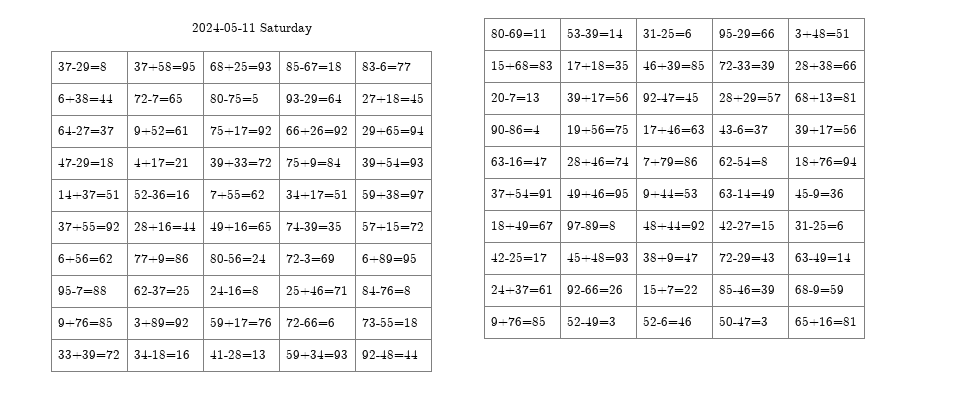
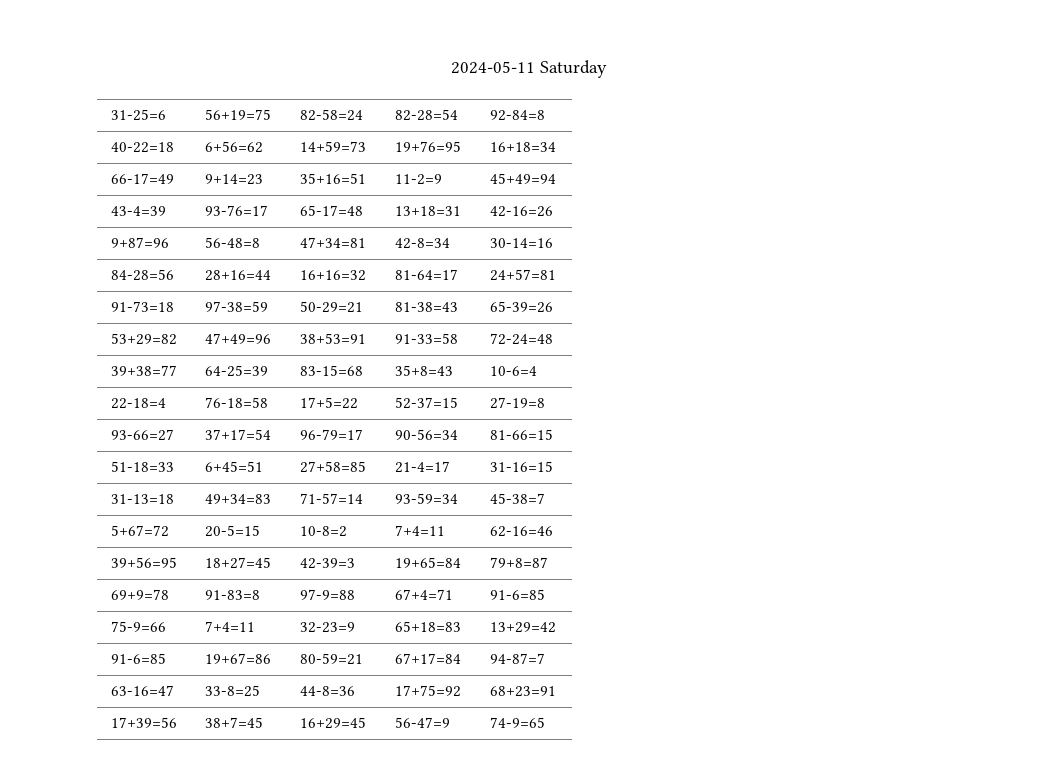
- 37-29=8 | 37+58=95 | 68+25=93 | 85-67=18 | 83-6=77
- 6+38=44 | 72-7=65 | 80-75=5 | 93-29=64 | 27+18=45
- 64-27=37 | 9+52=61 | 75+17=92 | 66+26=92 | 29+65=94
- 47-29=18 | 4+17=21 | 39+33=72 | 75+9=84 | 39+54=93
- 14+37=51 | 52-36=16 | 7+55=62 | 34+17=51 | 59+38=97
- 37+55=92 | 28+16=44 | 49+16=65 | 74-39=35 | 57+15=72
- 6+56=62 | 77+9=86 | 80-56=24 | 72-3=69 | 6+89=95
- 95-7=88 | 62-37=25 | 24-16=8 | 25+46=71 | 84-76=8
- 9+76=85 | 3+89=92 | 59+17=76 | 72-66=6 | 73-55=18
- 33+39=72 | 34-18=16 | 41-28=13 | 59+34=93 | 92-48=44
- 80-69=11 | 53-39=14 | 31-25=6 | 95-29=66 | 3+48=51
- 15+68=83 | 17+18=35 | 46+39=85 | 72-33=39 | 28+38=66
- 20-7=13 | 39+17=56 | 92-47=45 | 28+29=57 | 68+13=81
- 90-86=4 | 19+56=75 | 17+46=63 | 43-6=37 | 39+17=56
- 63-16=47 | 28+46=74 | 7+79=86 | 62-54=8 | 18+76=94
- 37+54=91 | 49+46=95 | 9+44=53 | 63-14=49 | 45-9=36
- 18+49=67 | 97-89=8 | 48+44=92 | 42-27=15 | 31-25=6
- 42-25=17 | 45+48=93 | 38+9=47 | 72-29=43 | 63-49=14
- 24+37=61 | 92-66=26 | 15+7=22 | 85-46=39 | 68-9=59
- 9+76=85 | 52-49=3 | 52-6=46 | 50-47=3 | 65+16=81
+ 31-25=6 | 56+19=75 | 82-58=24 | 82-28=54 | 92-84=8
+ 40-22=18 | 6+56=62 | 14+59=73 | 19+76=95 | 16+18=34
+ 66-17=49 | 9+14=23 | 35+16=51 | 11-2=9 | 45+49=94
+ 43-4=39 | 93-76=17 | 65-17=48 | 13+18=31 | 42-16=26
+ 9+87=96 | 56-48=8 | 47+34=81 | 42-8=34 | 30-14=16
+ 84-28=56 | 28+16=44 | 16+16=32 | 81-64=17 | 24+57=81
+ 91-73=18 | 97-38=59 | 50-29=21 | 81-38=43 | 65-39=26
+ 53+29=82 | 47+49=96 | 38+53=91 | 91-33=58 | 72-24=48
+ 39+38=77 | 64-25=39 | 83-15=68 | 35+8=43 | 10-6=4
+ 22-18=4 | 76-18=58 | 17+5=22 | 52-37=15 | 27-19=8
+ 93-66=27 | 37+17=54 | 96-79=17 | 90-56=34 | 81-66=15
+ 51-18=33 | 6+45=51 | 27+58=85 | 21-4=17 | 31-16=15
+ 31-13=18 | 49+34=83 | 71-57=14 | 93-59=34 | 45-38=7
+ 5+67=72 | 20-5=15 | 10-8=2 | 7+4=11 | 62-16=46
+ 39+56=95 | 18+27=45 | 42-39=3 | 19+65=84 | 79+8=87
+ 69+9=78 | 91-83=8 | 97-9=88 | 67+4=71 | 91-6=85
+ 75-9=66 | 7+4=11 | 32-23=9 | 65+18=83 | 13+29=42
+ 91-6=85 | 19+67=86 | 80-59=21 | 67+17=84 | 94-87=7
+ 63-16=47 | 33-8=25 | 44-8=36 | 17+75=92 | 68+23=91
+ 17+39=56 | 38+7=45 | 16+29=45 | 56-47=9 | 74-9=65

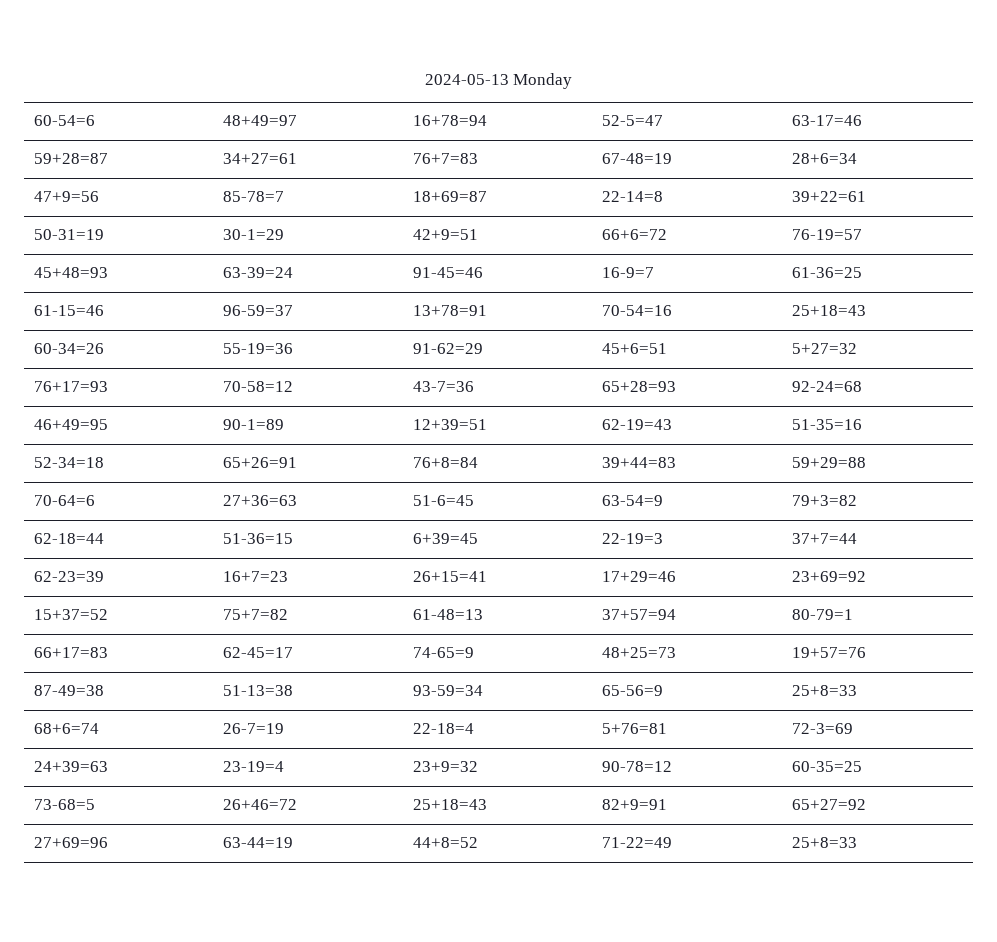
- 2024-05-11 Saturday
- 31-25=6 | 56+19=75 | 82-58=24 | 82-28=54 | 92-84=8
- 40-22=18 | 6+56=62 | 14+59=73 | 19+76=95 | 16+18=34
- 66-17=49 | 9+14=23 | 35+16=51 | 11-2=9 | 45+49=94
- 43-4=39 | 93-76=17 | 65-17=48 | 13+18=31 | 42-16=26
- 9+87=96 | 56-48=8 | 47+34=81 | 42-8=34 | 30-14=16
- 84-28=56 | 28+16=44 | 16+16=32 | 81-64=17 | 24+57=81
- 91-73=18 | 97-38=59 | 50-29=21 | 81-38=43 | 65-39=26
- 53+29=82 | 47+49=96 | 38+53=91 | 91-33=58 | 72-24=48
- 39+38=77 | 64-25=39 | 83-15=68 | 35+8=43 | 10-6=4
- 22-18=4 | 76-18=58 | 17+5=22 | 52-37=15 | 27-19=8
- 93-66=27 | 37+17=54 | 96-79=17 | 90-56=34 | 81-66=15
- 51-18=33 | 6+45=51 | 27+58=85 | 21-4=17 | 31-16=15
- 31-13=18 | 49+34=83 | 71-57=14 | 93-59=34 | 45-38=7
- 5+67=72 | 20-5=15 | 10-8=2 | 7+4=11 | 62-16=46
- 39+56=95 | 18+27=45 | 42-39=3 | 19+65=84 | 79+8=87
- 69+9=78 | 91-83=8 | 97-9=88 | 67+4=71 | 91-6=85
- 75-9=66 | 7+4=11 | 32-23=9 | 65+18=83 | 13+29=42
- 91-6=85 | 19+67=86 | 80-59=21 | 67+17=84 | 94-87=7
- 63-16=47 | 33-8=25 | 44-8=36 | 17+75=92 | 68+23=91
- 17+39=56 | 38+7=45 | 16+29=45 | 56-47=9 | 74-9=65
+ 2024-05-13 Monday
+ 60-54=6 | 48+49=97 | 16+78=94 | 52-5=47 | 63-17=46
+ 59+28=87 | 34+27=61 | 76+7=83 | 67-48=19 | 28+6=34
+ 47+9=56 | 85-78=7 | 18+69=87 | 22-14=8 | 39+22=61
+ 50-31=19 | 30-1=29 | 42+9=51 | 66+6=72 | 76-19=57
+ 45+48=93 | 63-39=24 | 91-45=46 | 16-9=7 | 61-36=25
+ 61-15=46 | 96-59=37 | 13+78=91 | 70-54=16 | 25+18=43
+ 60-34=26 | 55-19=36 | 91-62=29 | 45+6=51 | 5+27=32
+ 76+17=93 | 70-58=12 | 43-7=36 | 65+28=93 | 92-24=68
+ 46+49=95 | 90-1=89 | 12+39=51 | 62-19=43 | 51-35=16
+ 52-34=18 | 65+26=91 | 76+8=84 | 39+44=83 | 59+29=88
+ 70-64=6 | 27+36=63 | 51-6=45 | 63-54=9 | 79+3=82
+ 62-18=44 | 51-36=15 | 6+39=45 | 22-19=3 | 37+7=44
+ 62-23=39 | 16+7=23 | 26+15=41 | 17+29=46 | 23+69=92
+ 15+37=52 | 75+7=82 | 61-48=13 | 37+57=94 | 80-79=1
+ 66+17=83 | 62-45=17 | 74-65=9 | 48+25=73 | 19+57=76
+ 87-49=38 | 51-13=38 | 93-59=34 | 65-56=9 | 25+8=33
+ 68+6=74 | 26-7=19 | 22-18=4 | 5+76=81 | 72-3=69
+ 24+39=63 | 23-19=4 | 23+9=32 | 90-78=12 | 60-35=25
+ 73-68=5 | 26+46=72 | 25+18=43 | 82+9=91 | 65+27=92
+ 27+69=96 | 63-44=19 | 44+8=52 | 71-22=49 | 25+8=33

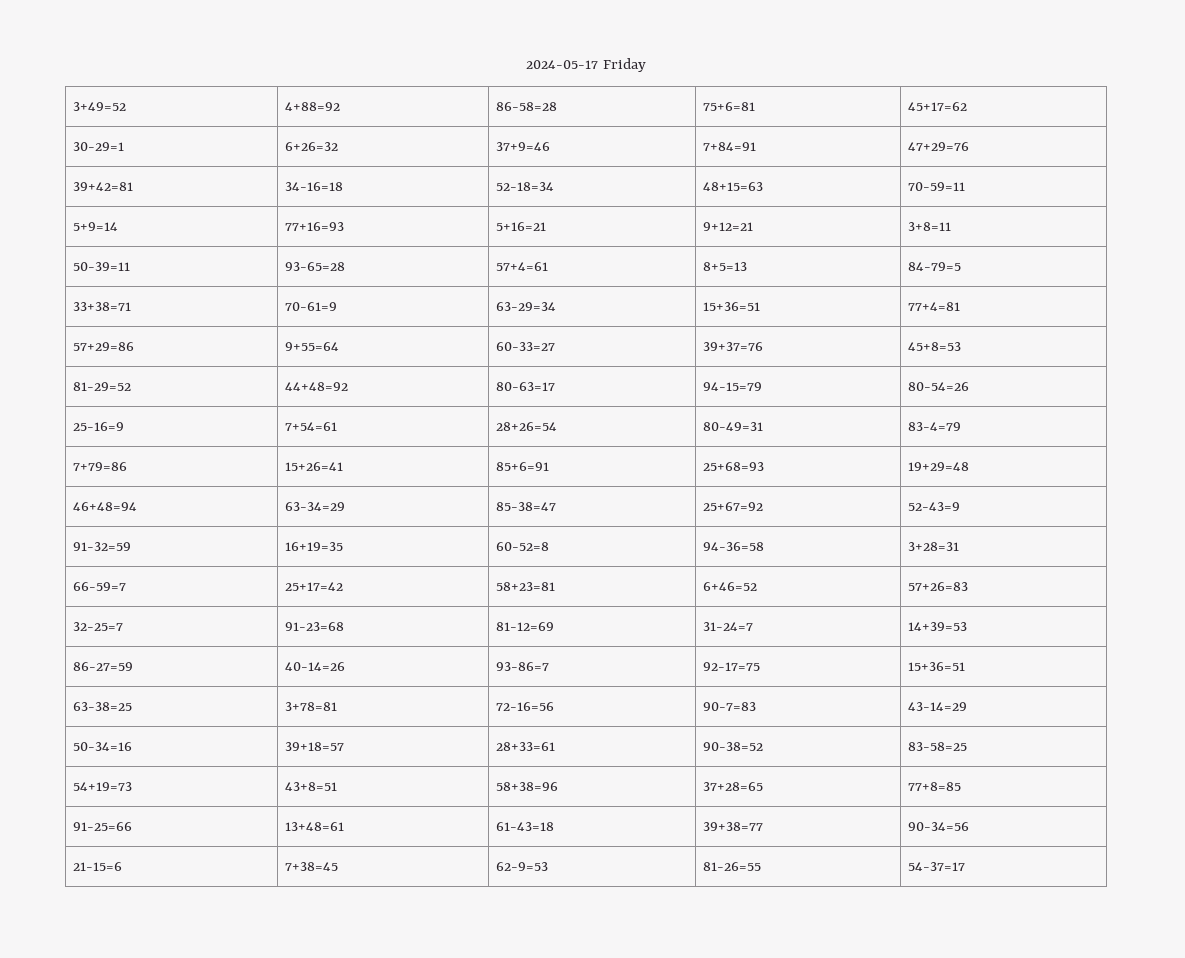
- 2024-05-13 Monday
- 60-54=6 | 48+49=97 | 16+78=94 | 52-5=47 | 63-17=46
- 59+28=87 | 34+27=61 | 76+7=83 | 67-48=19 | 28+6=34
- 47+9=56 | 85-78=7 | 18+69=87 | 22-14=8 | 39+22=61
- 50-31=19 | 30-1=29 | 42+9=51 | 66+6=72 | 76-19=57
- 45+48=93 | 63-39=24 | 91-45=46 | 16-9=7 | 61-36=25
- 61-15=46 | 96-59=37 | 13+78=91 | 70-54=16 | 25+18=43
- 60-34=26 | 55-19=36 | 91-62=29 | 45+6=51 | 5+27=32
- 76+17=93 | 70-58=12 | 43-7=36 | 65+28=93 | 92-24=68
- 46+49=95 | 90-1=89 | 12+39=51 | 62-19=43 | 51-35=16
- 52-34=18 | 65+26=91 | 76+8=84 | 39+44=83 | 59+29=88
- 70-64=6 | 27+36=63 | 51-6=45 | 63-54=9 | 79+3=82
- 62-18=44 | 51-36=15 | 6+39=45 | 22-19=3 | 37+7=44
- 62-23=39 | 16+7=23 | 26+15=41 | 17+29=46 | 23+69=92
- 15+37=52 | 75+7=82 | 61-48=13 | 37+57=94 | 80-79=1
- 66+17=83 | 62-45=17 | 74-65=9 | 48+25=73 | 19+57=76
- 87-49=38 | 51-13=38 | 93-59=34 | 65-56=9 | 25+8=33
- 68+6=74 | 26-7=19 | 22-18=4 | 5+76=81 | 72-3=69
- 24+39=63 | 23-19=4 | 23+9=32 | 90-78=12 | 60-35=25
- 73-68=5 | 26+46=72 | 25+18=43 | 82+9=91 | 65+27=92
- 27+69=96 | 63-44=19 | 44+8=52 | 71-22=49 | 25+8=33
+ 2024-05-17 Friday
+ 3+49=52 | 4+88=92 | 86-58=28 | 75+6=81 | 45+17=62
+ 30-29=1 | 6+26=32 | 37+9=46 | 7+84=91 | 47+29=76
+ 39+42=81 | 34-16=18 | 52-18=34 | 48+15=63 | 70-59=11
+ 5+9=14 | 77+16=93 | 5+16=21 | 9+12=21 | 3+8=11
+ 50-39=11 | 93-65=28 | 57+4=61 | 8+5=13 | 84-79=5
+ 33+38=71 | 70-61=9 | 63-29=34 | 15+36=51 | 77+4=81
+ 57+29=86 | 9+55=64 | 60-33=27 | 39+37=76 | 45+8=53
+ 81-29=52 | 44+48=92 | 80-63=17 | 94-15=79 | 80-54=26
+ 25-16=9 | 7+54=61 | 28+26=54 | 80-49=31 | 83-4=79
+ 7+79=86 | 15+26=41 | 85+6=91 | 25+68=93 | 19+29=48
+ 46+48=94 | 63-34=29 | 85-38=47 | 25+67=92 | 52-43=9
+ 91-32=59 | 16+19=35 | 60-52=8 | 94-36=58 | 3+28=31
+ 66-59=7 | 25+17=42 | 58+23=81 | 6+46=52 | 57+26=83
+ 32-25=7 | 91-23=68 | 81-12=69 | 31-24=7 | 14+39=53
+ 86-27=59 | 40-14=26 | 93-86=7 | 92-17=75 | 15+36=51
+ 63-38=25 | 3+78=81 | 72-16=56 | 90-7=83 | 43-14=29
+ 50-34=16 | 39+18=57 | 28+33=61 | 90-38=52 | 83-58=25
+ 54+19=73 | 43+8=51 | 58+38=96 | 37+28=65 | 77+8=85
+ 91-25=66 | 13+48=61 | 61-43=18 | 39+38=77 | 90-34=56
+ 21-15=6 | 7+38=45 | 62-9=53 | 81-26=55 | 54-37=17

